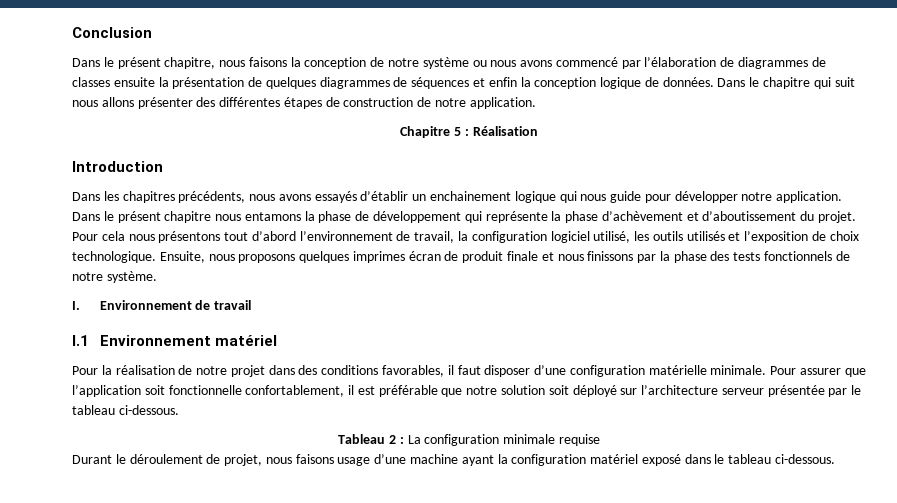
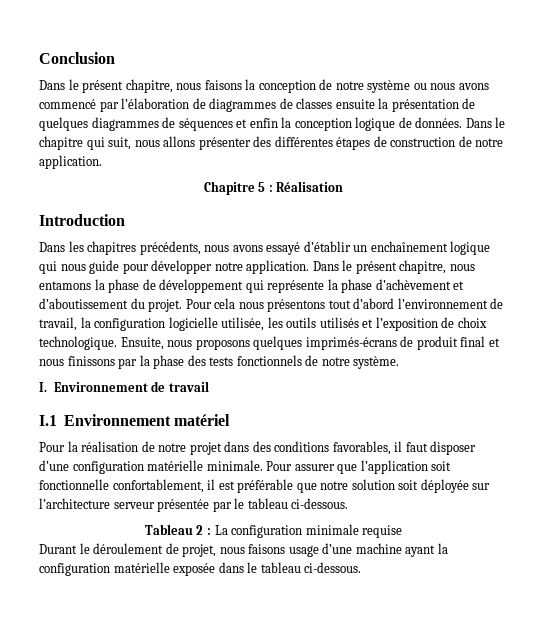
- Dans le chapitre qui suit nous allons présenter des différentes étapes de construction de notre application.
+ Dans le chapitre qui suit, nous allons présenter des différentes étapes de construction de notre application.
- Dans les chapitres précédents, nous avons essayés d’établir un enchainement logique qui nous guide pour développer notre application.
+ Dans les chapitres précédents, nous avons essayé d’établir un enchaînement logique qui nous guide pour développer notre application.
- Dans le présent chapitre nous entamons la phase de développement qui représente la phase d’achèvement et d’aboutissement du projet.
+ Dans le présent chapitre, nous entamons la phase de développement qui représente la phase d’achèvement et d’aboutissement du projet.
- Pour cela nous présentons tout d’abord l’environnement de travail, la configuration logiciel utilisé, les outils utilisés et l’exposition de choix technologique.
+ Pour cela nous présentons tout d’abord l’environnement de travail, la configuration logicielle utilisée, les outils utilisés et l’exposition de choix technologique.
- Ensuite, nous proposons quelques imprimes écran de produit finale et nous finissons par la phase des tests fonctionnels de notre système.
+ Ensuite, nous proposons quelques imprimés-écrans de produit final et nous finissons par la phase des tests fonctionnels de notre système.
- Pour assurer que l’application soit fonctionnelle confortablement, il est préférable que notre solution soit déployé sur l’architecture serveur présentée par le tableau ci-dessous.
+ Pour assurer que l’application soit fonctionnelle confortablement, il est préférable que notre solution soit déployée sur l’architecture serveur présentée par le tableau ci-dessous.
- Durant le déroulement de projet, nous faisons usage d’une machine ayant la configuration matériel exposé dans le tableau ci-dessous.
+ Durant le déroulement de projet, nous faisons usage d’une machine ayant la configuration matérielle exposée dans le tableau ci-dessous.

